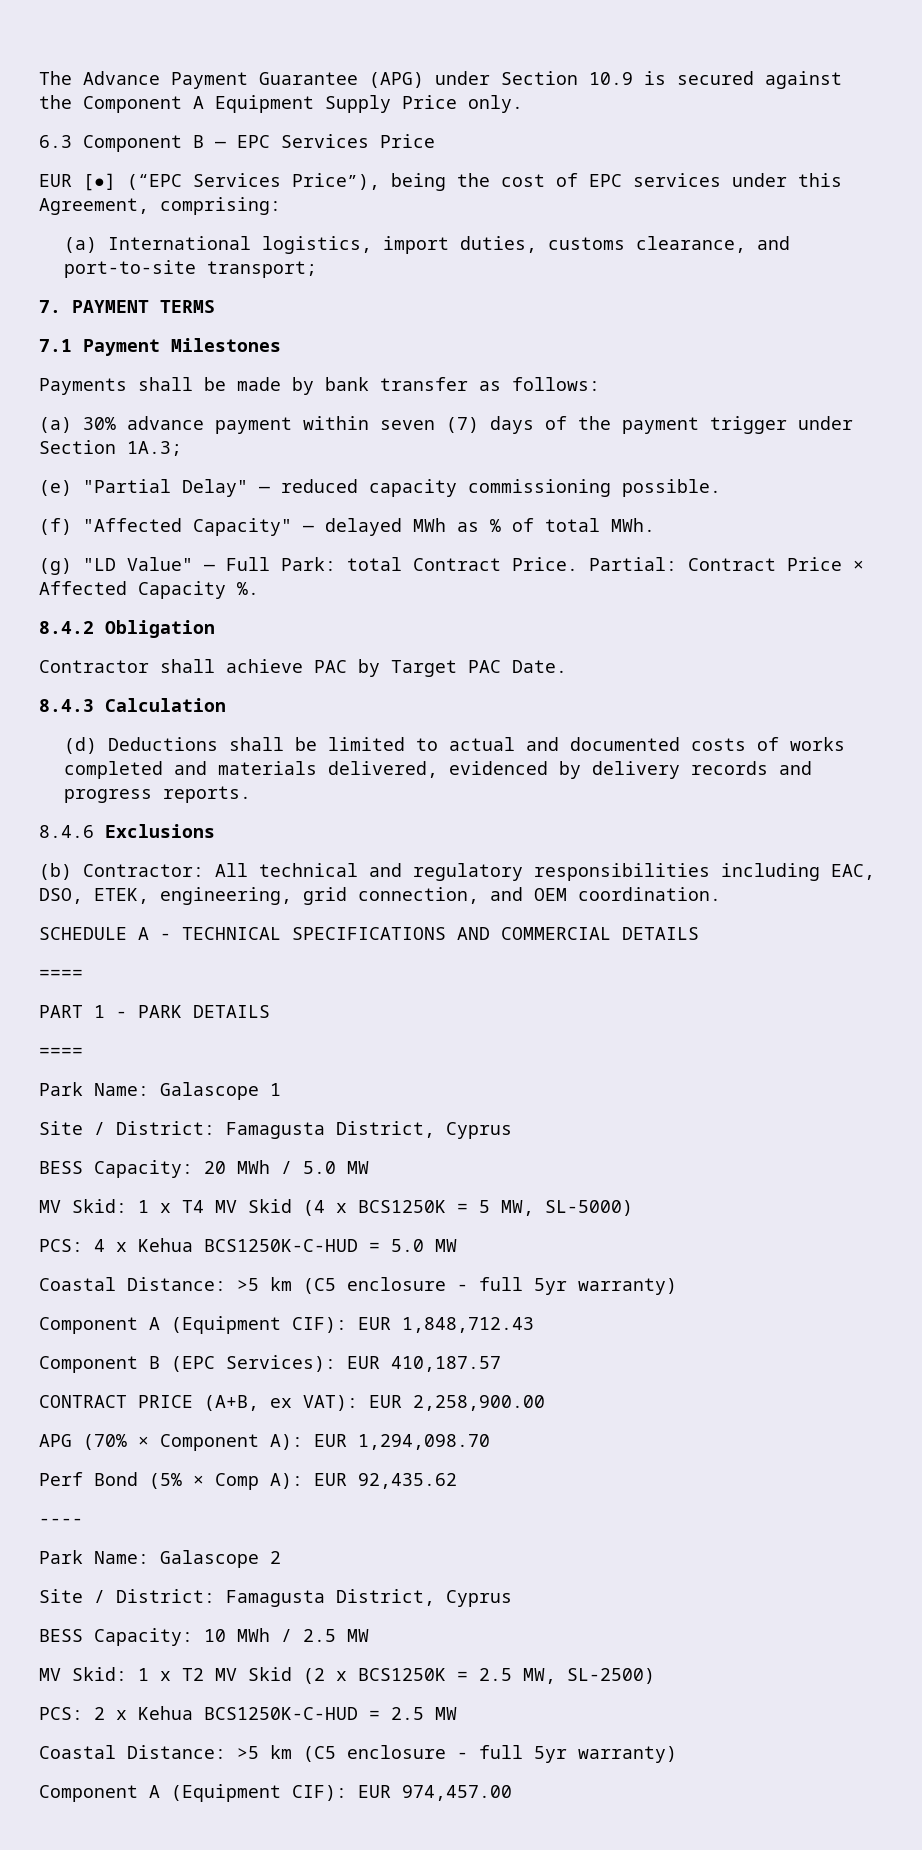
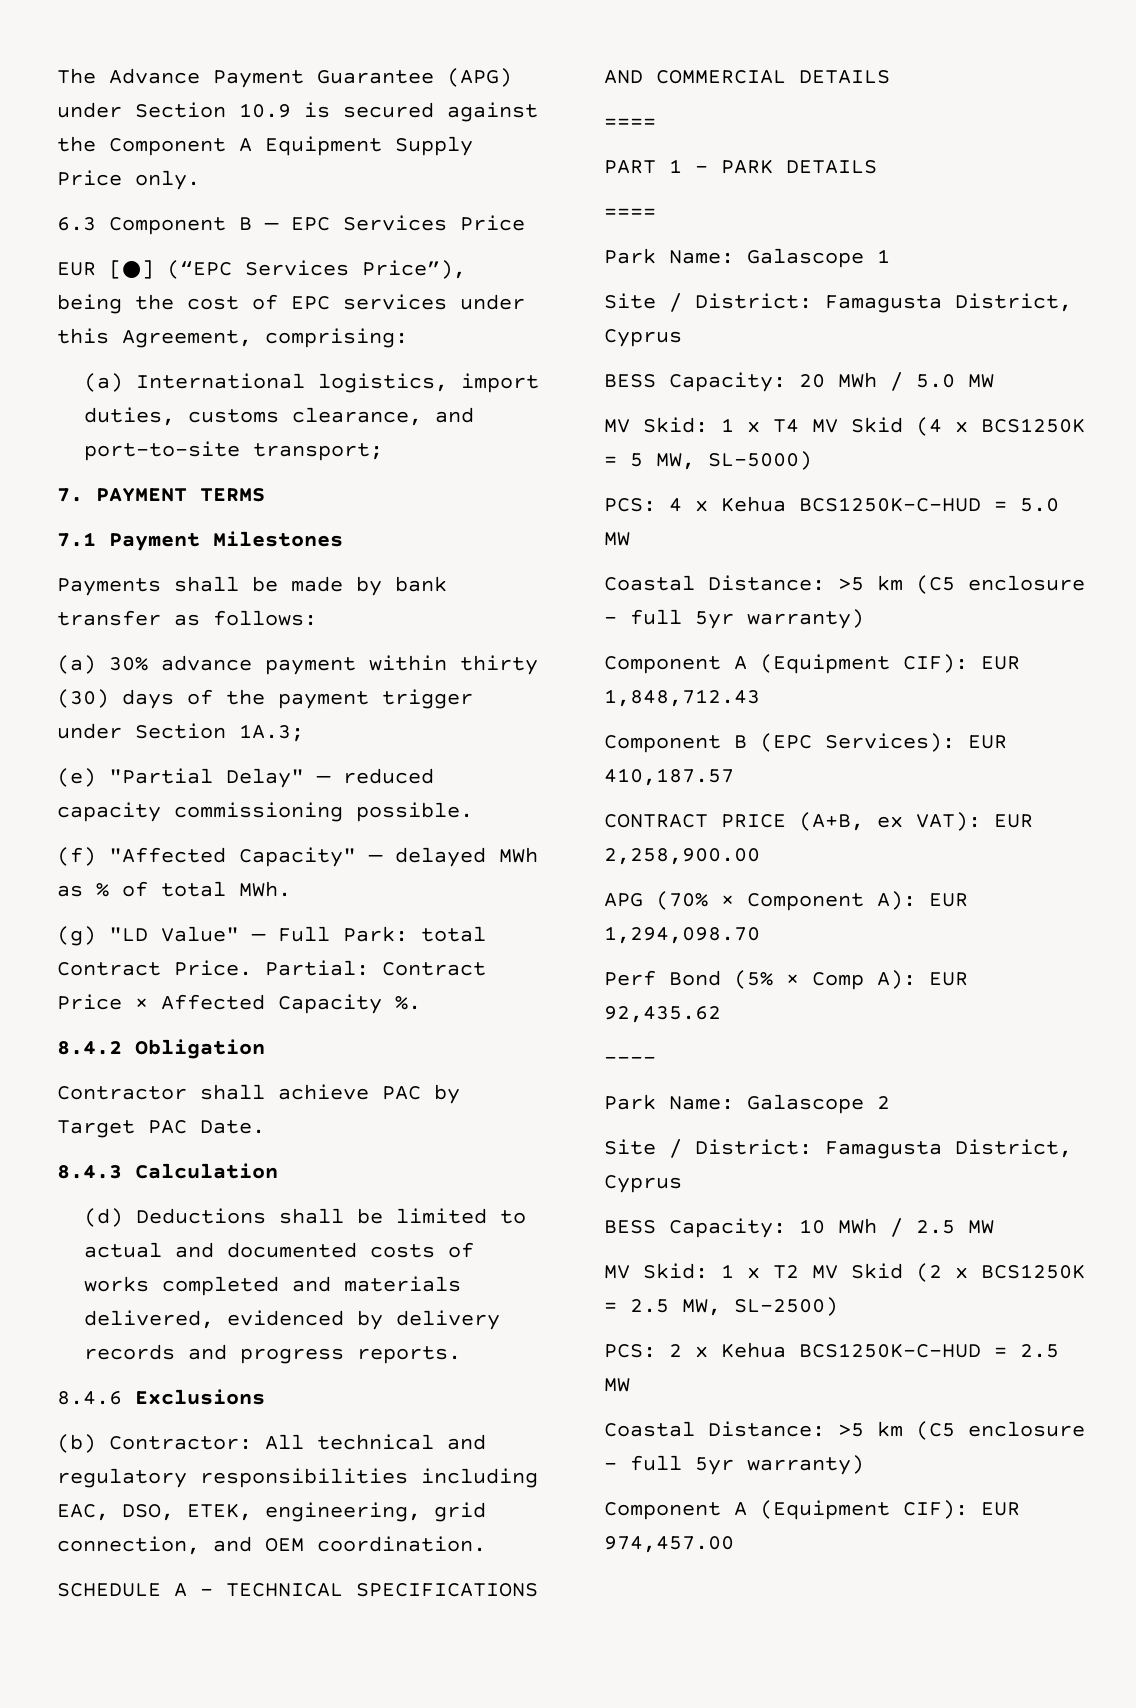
- (a) 30% advance payment within seven (7) days of the payment trigger under Section 1A.3;
+ (a) 30% advance payment within thirty (30) days of the payment trigger under Section 1A.3;

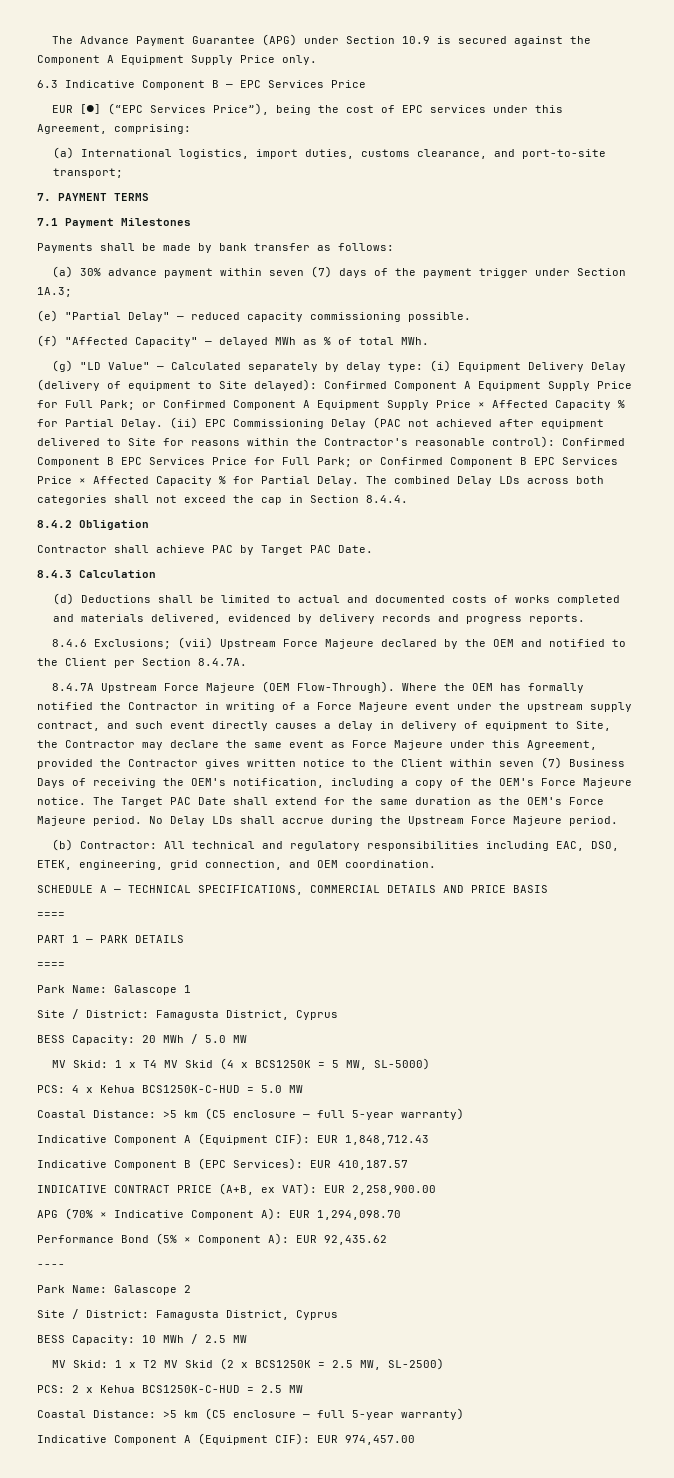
- 6.3 Component B — EPC Services Price
+ 6.3 Indicative Component B — EPC Services Price
- (a) 30% advance payment within thirty (30) days of the payment trigger under Section 1A.3;
+ (a) 30% advance payment within seven (7) days of the payment trigger under Section 1A.3;
- (g) "LD Value" — Full Park: total Contract Price. Partial: Contract Price × Affected Capacity %.
+ (g) "LD Value" — Calculated separately by delay type: (i) Equipment Delivery Delay (delivery of equipment to Site delayed): Confirmed Component A Equipment Supply Price for Full Park; or Confirmed Component A Equipment Supply Price × Affected Capacity % for Partial Delay. (ii) EPC Commissioning Delay (PAC not achieved after equipment delivered to Site for reasons within the Contractor's reasonable control): Confirmed Component B EPC Services Price for Full Park; or Confirmed Component B EPC Services Price × Affected Capacity % for Partial Delay. The combined Delay LDs across both categories shall not exceed the cap in Section 8.4.4.
- 8.4.6 Exclusions
+ 8.4.6 Exclusions; (vii) Upstream Force Majeure declared by the OEM and notified to the Client per Section 8.4.7A.
+ 8.4.7A Upstream Force Majeure (OEM Flow-Through). Where the OEM has formally notified the Contractor in writing of a Force Majeure event under the upstream supply contract, and such event directly causes a delay in delivery of equipment to Site, the Contractor may declare the same event as Force Majeure under this Agreement, provided the Contractor gives written notice to the Client within seven (7) Business Days of receiving the OEM's notification, including a copy of the OEM's Force Majeure notice. The Target PAC Date shall extend for the same duration as the OEM's Force Majeure period. No Delay LDs shall accrue during the Upstream Force Majeure period.
- SCHEDULE A - TECHNICAL SPECIFICATIONS AND COMMERCIAL DETAILS
+ SCHEDULE A — TECHNICAL SPECIFICATIONS, COMMERCIAL DETAILS AND PRICE BASIS
- PART 1 - PARK DETAILS
+ PART 1 — PARK DETAILS
  PCS: 4 x Kehua BCS1250K-C-HUD = 5.0 MW
- Coastal Distance: >5 km (C5 enclosure - full 5yr warranty)
- Component A (Equipment CIF): EUR 1,848,712.43
+ Coastal Distance: >5 km (C5 enclosure — full 5-year warranty)
+ Indicative Component A (Equipment CIF): EUR 1,848,712.43
- Component B (EPC Services): EUR 410,187.57
+ Indicative Component B (EPC Services): EUR 410,187.57
- CONTRACT PRICE (A+B, ex VAT): EUR 2,258,900.00
+ INDICATIVE CONTRACT PRICE (A+B, ex VAT): EUR 2,258,900.00
- APG (70% × Component A): EUR 1,294,098.70
+ APG (70% × Indicative Component A): EUR 1,294,098.70
- Perf Bond (5% × Comp A): EUR 92,435.62
+ Performance Bond (5% × Component A): EUR 92,435.62
  PCS: 2 x Kehua BCS1250K-C-HUD = 2.5 MW
- Coastal Distance: >5 km (C5 enclosure - full 5yr warranty)
- Component A (Equipment CIF): EUR 974,457.00
+ Coastal Distance: >5 km (C5 enclosure — full 5-year warranty)
+ Indicative Component A (Equipment CIF): EUR 974,457.00

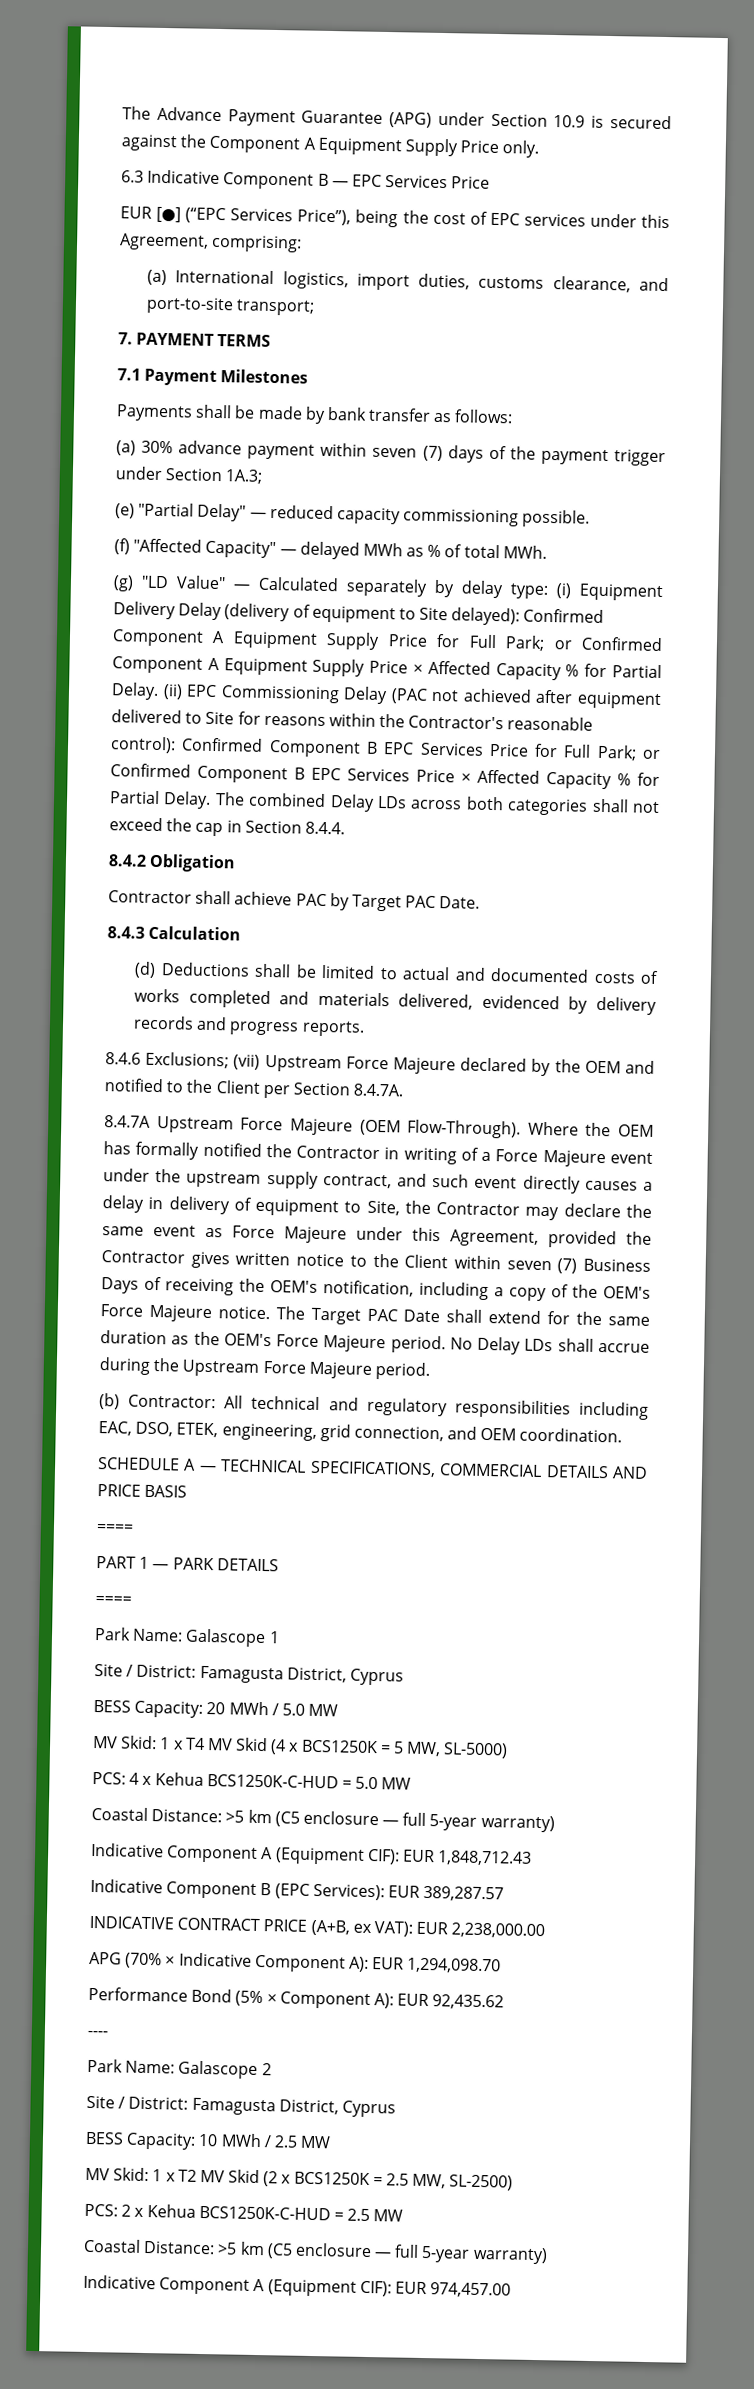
- Indicative Component B (EPC Services): EUR 410,187.57
+ Indicative Component B (EPC Services): EUR 389,287.57
- INDICATIVE CONTRACT PRICE (A+B, ex VAT): EUR 2,258,900.00
+ INDICATIVE CONTRACT PRICE (A+B, ex VAT): EUR 2,238,000.00

